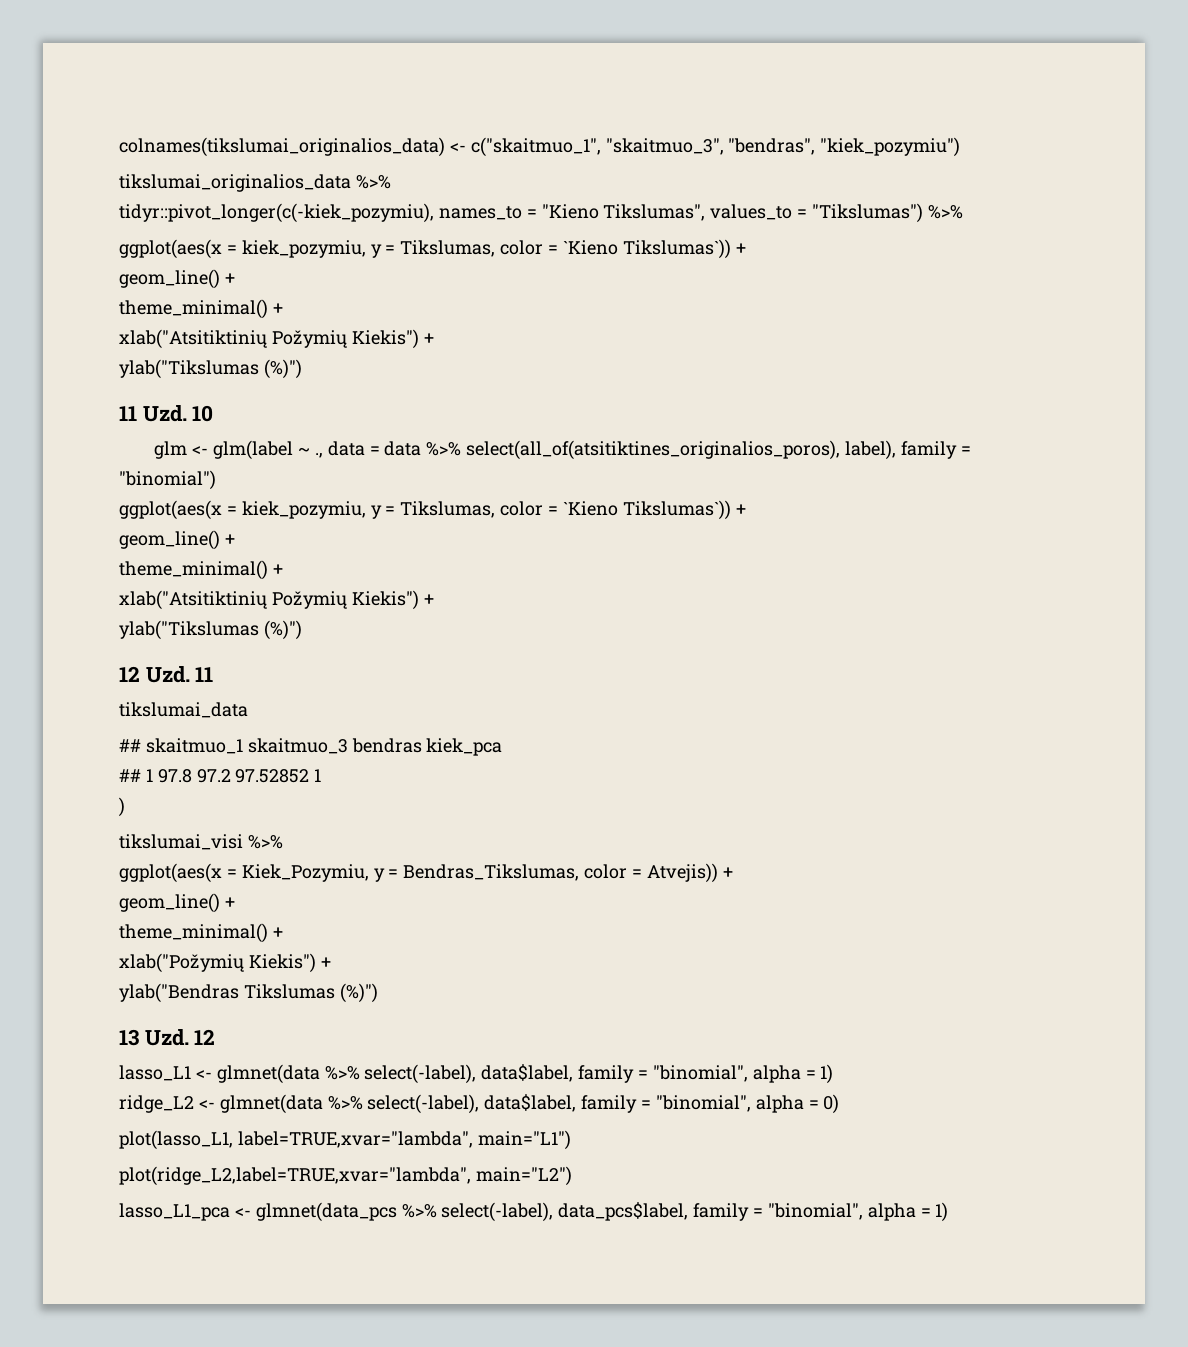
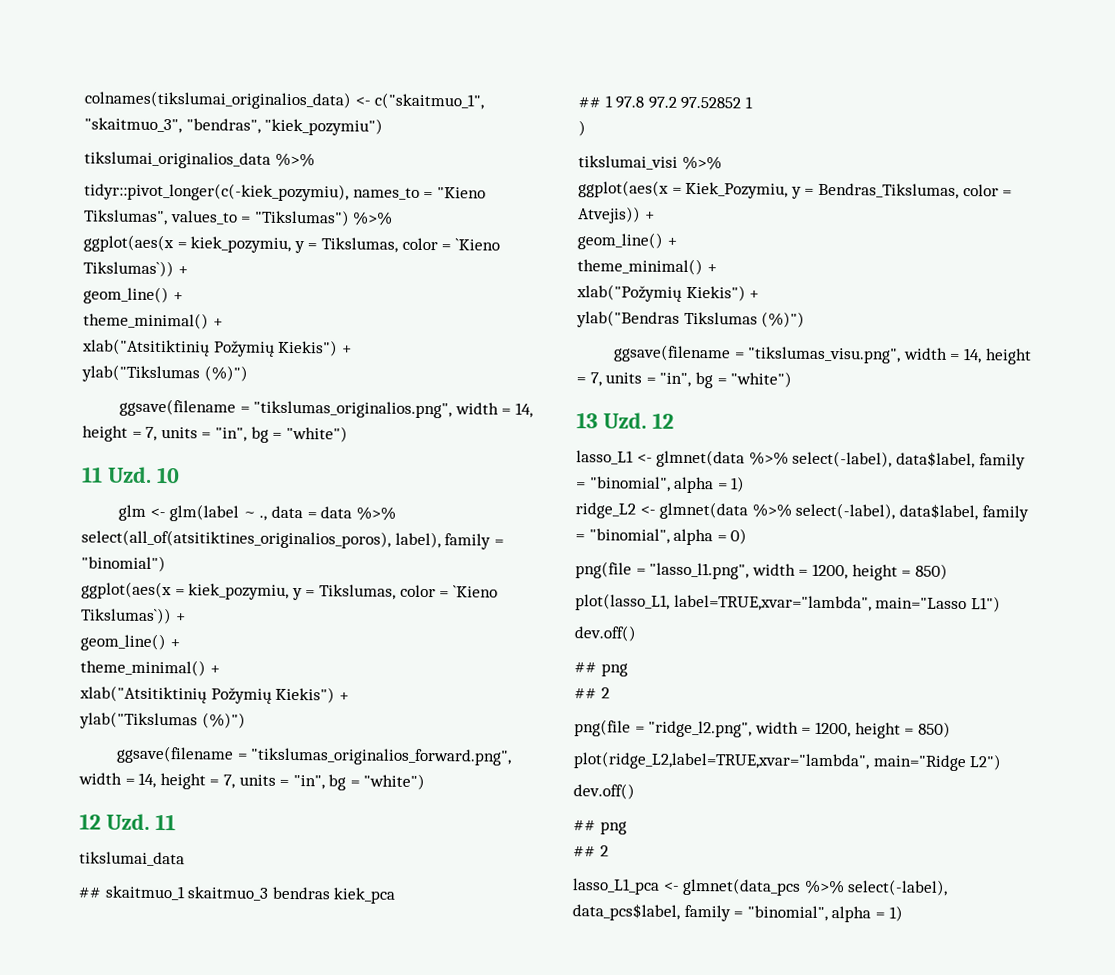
+ ggsave(filename = "tikslumas_originalios.png", width = 14, height = 7, units = "in", bg = "white")
+ ggsave(filename = "tikslumas_originalios_forward.png", width = 14, height = 7, units = "in", bg = "white")
+ ggsave(filename = "tikslumas_visu.png", width = 14, height = 7, units = "in", bg = "white")
- plot(lasso_L1, label=TRUE,xvar="lambda", main="L1")
- plot(ridge_L2,label=TRUE,xvar="lambda", main="L2")
+ png(file = "lasso_l1.png", width = 1200, height = 850)
+ plot(lasso_L1, label=TRUE,xvar="lambda", main="Lasso L1")
+ dev.off()
+ ## png
+ ## 2
+ png(file = "ridge_l2.png", width = 1200, height = 850)
+ plot(ridge_L2,label=TRUE,xvar="lambda", main="Ridge L2")
+ dev.off()
+ ## png
+ ## 2

